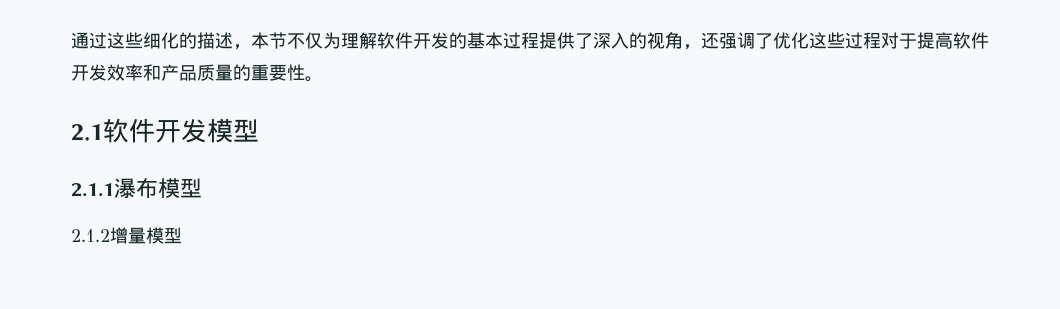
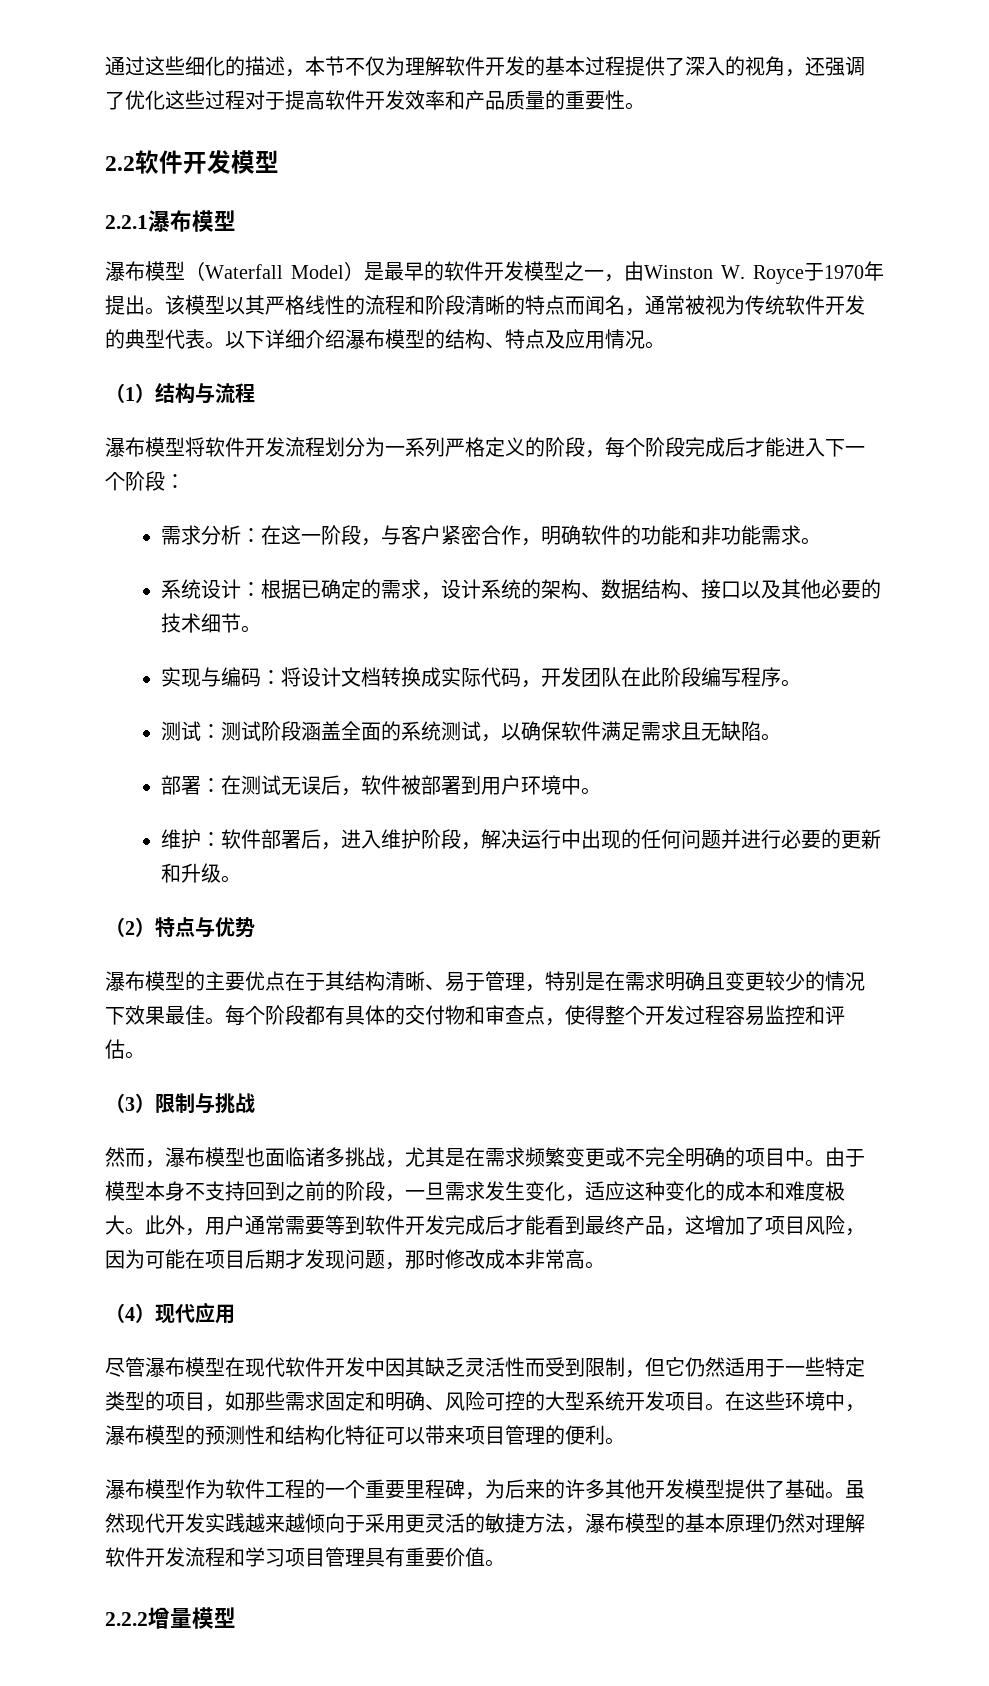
- 2.1软件开发模型
+ 2.2软件开发模型
- 2.1.1瀑布模型
+ 2.2.1瀑布模型
- 2.1.2增量模型
+ 瀑布模型（Waterfall Model）是最早的软件开发模型之一，由Winston W. Royce于1970年提出。该模型以其严格线性的流程和阶段清晰的特点而闻名，通常被视为传统软件开发的典型代表。以下详细介绍瀑布模型的结构、特点及应用情况。
+ （1）结构与流程
+ 瀑布模型将软件开发流程划分为一系列严格定义的阶段，每个阶段完成后才能进入下一个阶段：
+ 需求分析：在这一阶段，与客户紧密合作，明确软件的功能和非功能需求。
+ 系统设计：根据已确定的需求，设计系统的架构、数据结构、接口以及其他必要的技术细节。
+ 实现与编码：将设计文档转换成实际代码，开发团队在此阶段编写程序。
+ 测试：测试阶段涵盖全面的系统测试，以确保软件满足需求且无缺陷。
+ 部署：在测试无误后，软件被部署到用户环境中。
+ 维护：软件部署后，进入维护阶段，解决运行中出现的任何问题并进行必要的更新和升级。
+ （2）特点与优势
+ 瀑布模型的主要优点在于其结构清晰、易于管理，特别是在需求明确且变更较少的情况下效果最佳。每个阶段都有具体的交付物和审查点，使得整个开发过程容易监控和评估。
+ （3）限制与挑战
+ 然而，瀑布模型也面临诸多挑战，尤其是在需求频繁变更或不完全明确的项目中。由于模型本身不支持回到之前的阶段，一旦需求发生变化，适应这种变化的成本和难度极大。此外，用户通常需要等到软件开发完成后才能看到最终产品，这增加了项目风险，因为可能在项目后期才发现问题，那时修改成本非常高。
+ （4）现代应用
+ 尽管瀑布模型在现代软件开发中因其缺乏灵活性而受到限制，但它仍然适用于一些特定类型的项目，如那些需求固定和明确、风险可控的大型系统开发项目。在这些环境中，瀑布模型的预测性和结构化特征可以带来项目管理的便利。
+ 瀑布模型作为软件工程的一个重要里程碑，为后来的许多其他开发模型提供了基础。虽然现代开发实践越来越倾向于采用更灵活的敏捷方法，瀑布模型的基本原理仍然对理解软件开发流程和学习项目管理具有重要价值。
+ 2.2.2增量模型

